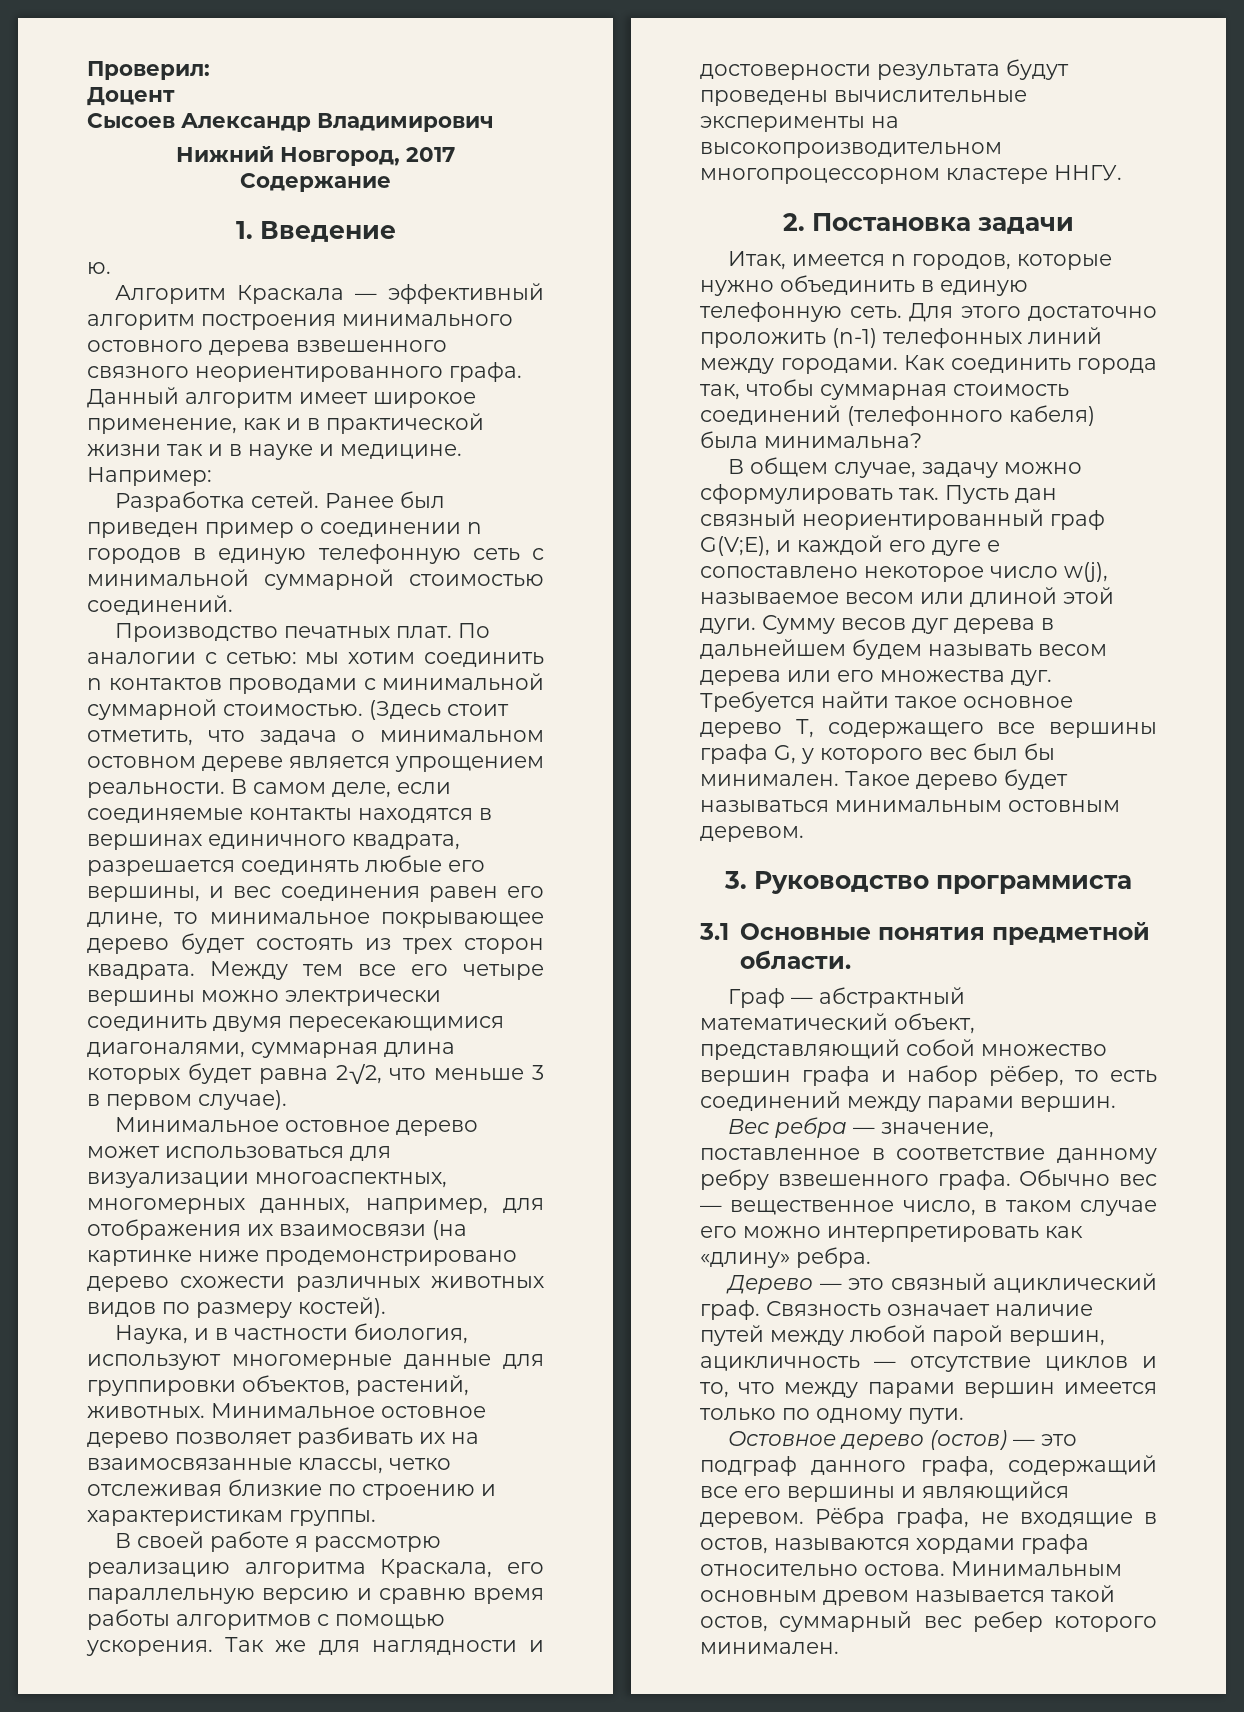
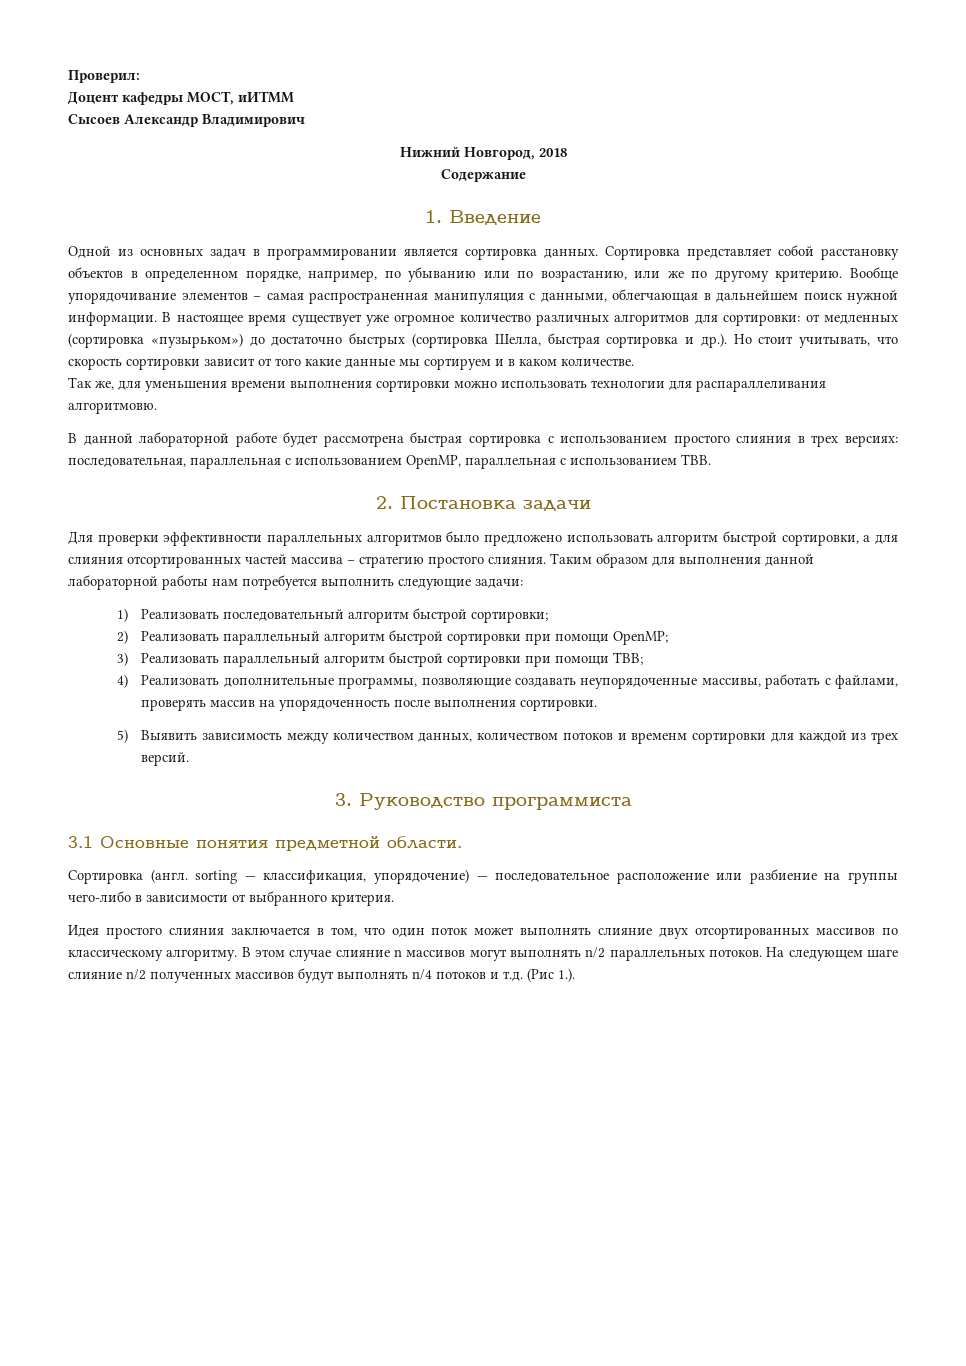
- Доцент
+ Доцент кафедры МОСТ, иИТММ
- Нижний Новгород, 2017
+ Нижний Новгород, 2018
- ю.
- Алгоритм Краскала — эффективный алгоритм построения минимального остовного дерева взвешенного связного неориентированного графа. Данный алгоритм имеет широкое применение, как и в практической жизни так и в науке и медицине. Например:
- Разработка сетей. Ранее был приведен пример о соединении n городов в единую телефонную сеть с минимальной суммарной стоимостью соединений.
- Производство печатных плат. По аналогии с сетью: мы хотим соединить n контактов проводами с минимальной суммарной стоимостью. (Здесь стоит отметить, что задача о минимальном остовном дереве является упрощением реальности. В самом деле, если соединяемые контакты находятся в вершинах единичного квадрата, разрешается соединять любые его вершины, и вес соединения равен его длине, то минимальное покрывающее дерево будет состоять из трех сторон квадрата. Между тем все его четыре вершины можно электрически соединить двумя пересекающимися диагоналями, суммарная длина которых будет равна 2√2, что меньше 3 в первом случае).
- Минимальное остовное дерево может использоваться для визуализации многоаспектных, многомерных данных, например, для отображения их взаимосвязи (на картинке ниже продемонстрировано дерево схожести различных животных видов по размеру костей).
- Наука, и в частности биология, используют многомерные данные для группировки объектов, растений, животных. Минимальное остовное дерево позволяет разбивать их на взаимосвязанные классы, четко отслеживая близкие по строению и характеристикам группы.
- В своей работе я рассмотрю реализацию алгоритма Краскала, его параллельную версию и сравню время работы алгоритмов с помощью ускорения. Так же для наглядности и достоверности результата будут проведены вычислительные эксперименты на высокопроизводительном многопроцессорном кластере ННГУ.
+ Одной из основных задач в программировании является сортировка данных. Сортировка представляет собой расстановку объектов в определенном порядке, например, по убыванию или по возрастанию, или же по другому критерию. Вообще упорядочивание элементов – самая распространенная манипуляция с данными, облегчающая в дальнейшем поиск нужной информации. В настоящее время существует уже огромное количество различных алгоритмов для сортировки: от медленных (сортировка «пузырьком») до достаточно быстрых (сортировка Шелла, быстрая сортировка и др.). Но стоит учитывать, что скорость сортировки зависит от того какие данные мы сортируем и в каком количестве.
+ Так же, для уменьшения времени выполнения сортировки можно использовать технологии для распараллеливания алгоритмовю.
+ В данной лабораторной работе будет рассмотрена быстрая сортировка с использованием простого слияния в трех версиях: последовательная, параллельная с использованием OpenMP, параллельная с использованием TBB.
  2. Постановка задачи
- Итак, имеется n городов, которые нужно объединить в единую телефонную сеть. Для этого достаточно проложить (n-1) телефонных линий между городами. Как соединить города так, чтобы суммарная стоимость соединений (телефонного кабеля) была минимальна?
- В общем случае, задачу можно сформулировать так. Пусть дан связный неориентированный граф G(V;E), и каждой его дуге е сопоставлено некоторое число w(j), называемое весом или длиной этой дуги. Сумму весов дуг дерева в дальнейшем будем называть весом дерева или его множества дуг. Требуется найти такое основное дерево Т, содержащего все вершины графа G, у которого вес был бы минимален. Такое дерево будет называться минимальным остовным деревом.
+ Для проверки эффективности параллельных алгоритмов было предложено использовать алгоритм быстрой сортировки, а для слияния отсортированных частей массива – стратегию простого слияния. Таким образом для выполнения данной лабораторной работы нам потребуется выполнить следующие задачи:
+ 1) Реализовать последовательный алгоритм быстрой сортировки;
+ 2) Реализовать параллельный алгоритм быстрой сортировки при помощи OpenMP;
+ 3) Реализовать параллельный алгоритм быстрой сортировки при помощи TBB;
+ 4) Реализовать дополнительные программы, позволяющие создавать неупорядоченные массивы, работать с файлами, проверять массив на упорядоченность после выполнения сортировки.
+ 5) Выявить зависимость между количеством данных, количеством потоков и временм сортировки для каждой из трех версий.
- Граф — абстрактный математический объект, представляющий собой множество вершин графа и набор рёбер, то есть соединений между парами вершин.
- Вес ребра — значение, поставленное в соответствие данному ребру взвешенного графа. Обычно вес — вещественное число, в таком случае его можно интерпретировать как «длину» ребра.
- Дерево — это связный ациклический граф. Связность означает наличие путей между любой парой вершин, ацикличность — отсутствие циклов и то, что между парами вершин имеется только по одному пути.
- Остовное дерево (остов) — это подграф данного графа, содержащий все его вершины и являющийся деревом. Рёбра графа, не входящие в остов, называются хордами графа относительно остова. Минимальным основным древом называется такой остов, суммарный вес ребер которого минимален.
+ Сортировка (англ. sorting — классификация, упорядочение) — последовательное расположение или разбиение на группы чего-либо в зависимости от выбранного критерия.
+ Идея простого слияния заключается в том, что один поток может выполнять слияние двух отсортированных массивов по классическому алгоритму. В этом случае слияние n массивов могут выполнять n/2 параллельных потоков. На следующем шаге слияние n/2 полученных массивов будут выполнять n/4 потоков и т.д. (Рис 1.).

